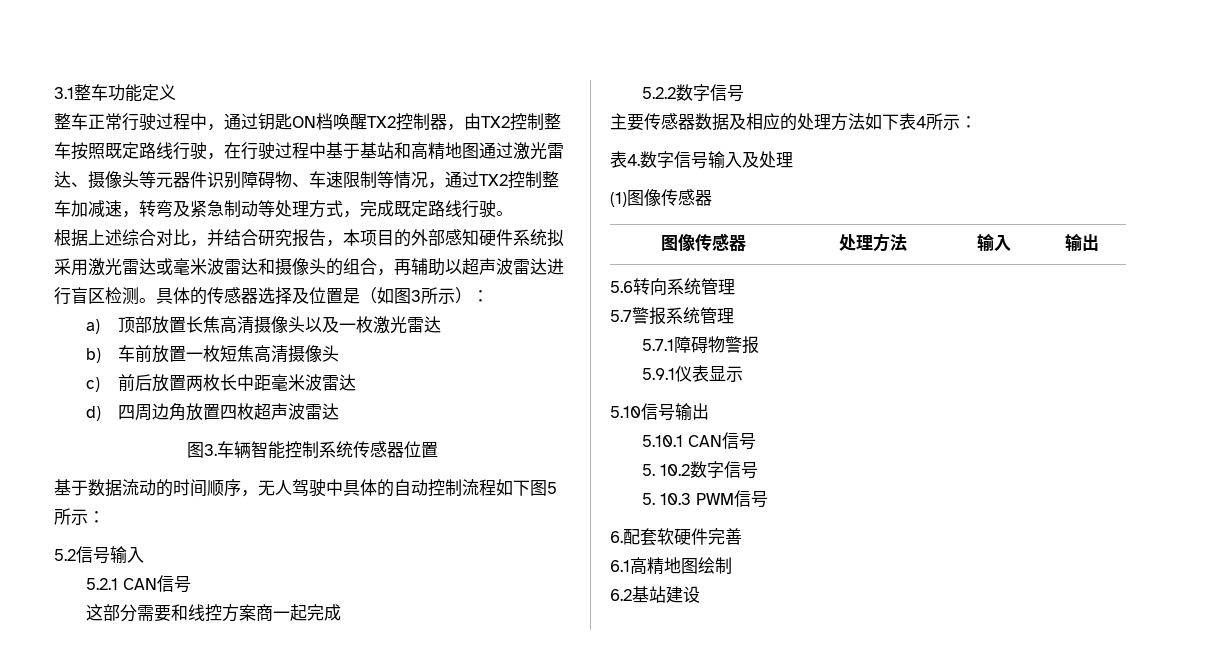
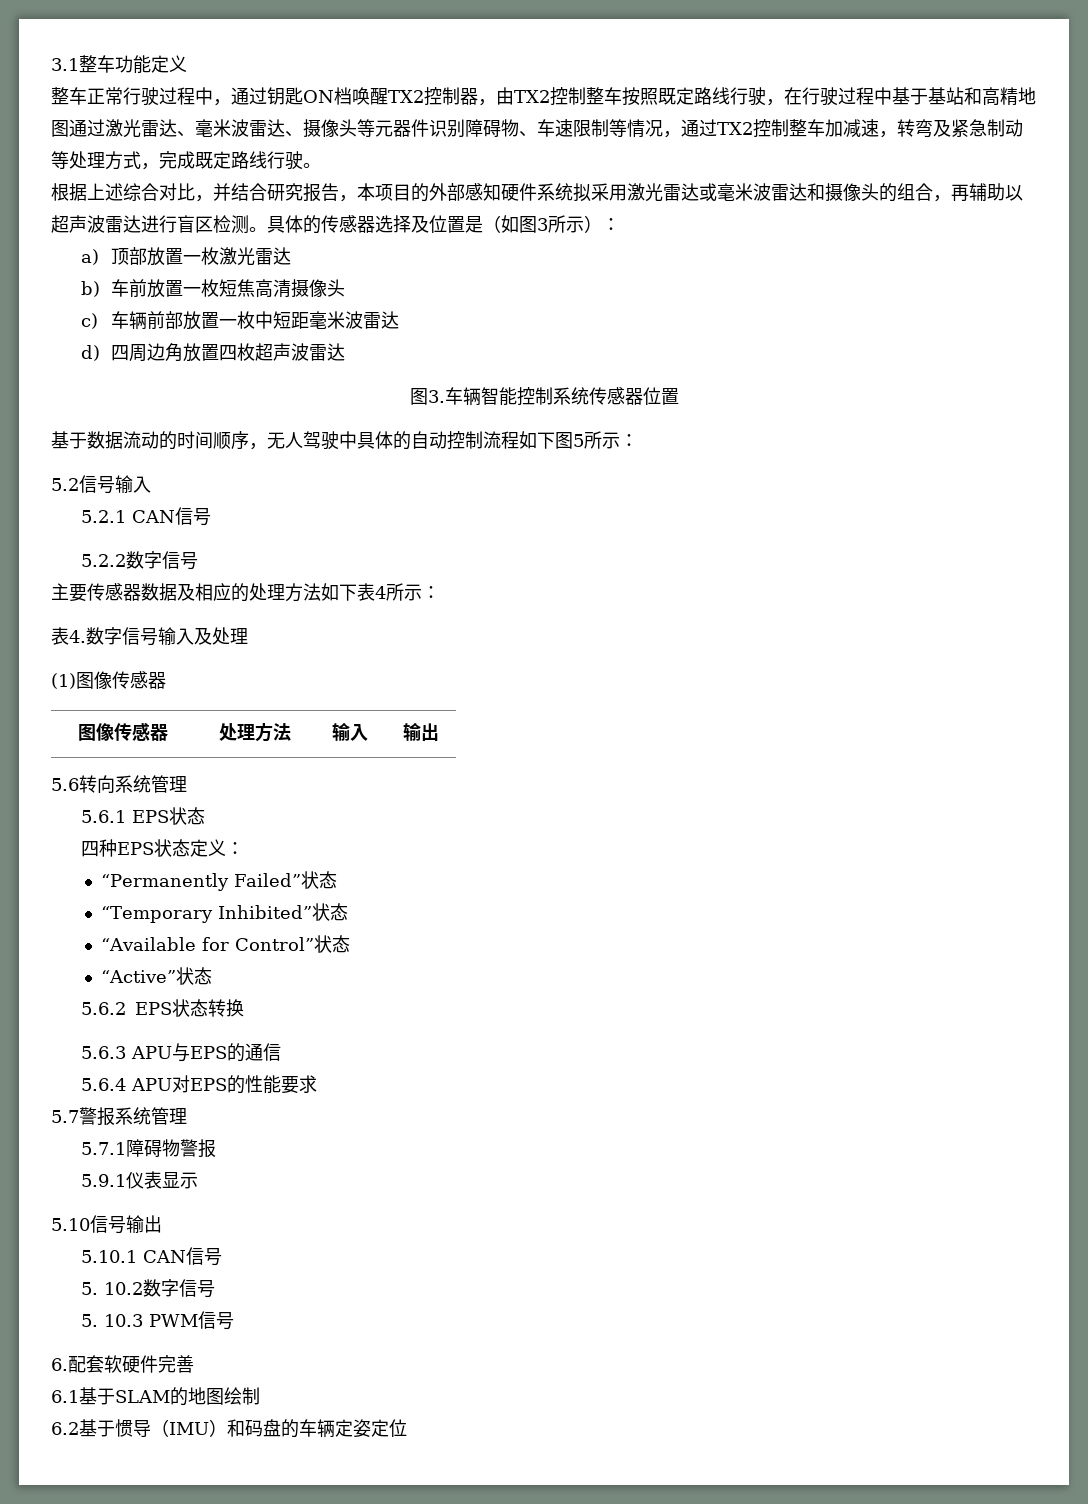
- 整车正常行驶过程中，通过钥匙ON档唤醒TX2控制器，由TX2控制整车按照既定路线行驶，在行驶过程中基于基站和高精地图通过激光雷达、摄像头等元器件识别障碍物、车速限制等情况，通过TX2控制整车加减速，转弯及紧急制动等处理方式，完成既定路线行驶。
+ 整车正常行驶过程中，通过钥匙ON档唤醒TX2控制器，由TX2控制整车按照既定路线行驶，在行驶过程中基于基站和高精地图通过激光雷达、毫米波雷达、摄像头等元器件识别障碍物、车速限制等情况，通过TX2控制整车加减速，转弯及紧急制动等处理方式，完成既定路线行驶。
- a)顶部放置长焦高清摄像头以及一枚激光雷达
+ a)顶部放置一枚激光雷达
- c)前后放置两枚长中距毫米波雷达
+ c)车辆前部放置一枚中短距毫米波雷达
- 这部分需要和线控方案商一起完成
+ 5.6.1 EPS状态
+ 四种EPS状态定义：
+ “Permanently Failed”状态
+ “Temporary Inhibited”状态
+ “Available for Control”状态
+ “Active”状态
+ 5.6.2 EPS状态转换
+ 5.6.3 APU与EPS的通信
+ 5.6.4 APU对EPS的性能要求
- 6.1高精地图绘制
+ 6.1基于SLAM的地图绘制
- 6.2基站建设
+ 6.2基于惯导（IMU）和码盘的车辆定姿定位

